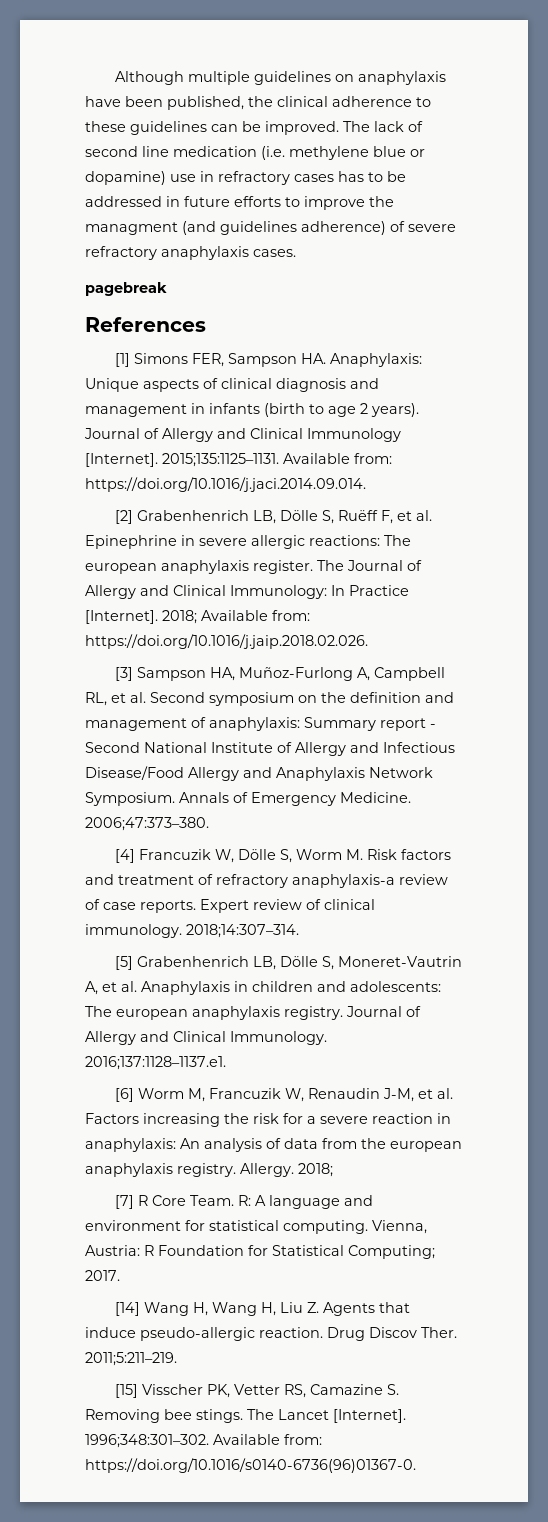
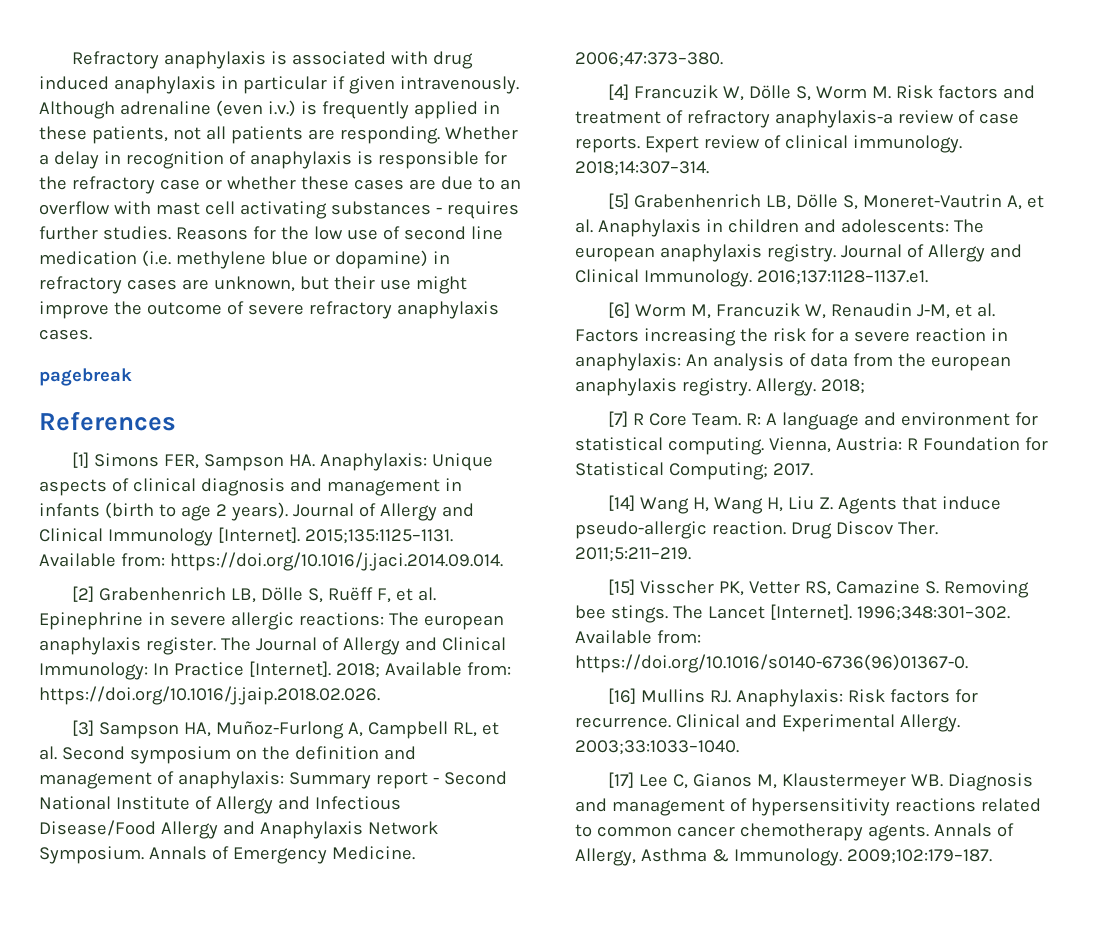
- Although multiple guidelines on anaphylaxis have been published, the clinical adherence to these guidelines can be improved. The lack of second line medication (i.e. methylene blue or dopamine) use in refractory cases has to be addressed in future efforts to improve the managment (and guidelines adherence) of severe refractory anaphylaxis cases.
+ Refractory anaphylaxis is associated with drug induced anaphylaxis in particular if given intravenously. Although adrenaline (even i.v.) is frequently applied in these patients, not all patients are responding. Whether a delay in recognition of anaphylaxis is responsible for the refractory case or whether these cases are due to an overflow with mast cell activating substances - requires further studies. Reasons for the low use of second line medication (i.e. methylene blue or dopamine) in refractory cases are unknown, but their use might improve the outcome of severe refractory anaphylaxis cases.
+ [16] Mullins RJ. Anaphylaxis: Risk factors for recurrence. Clinical and Experimental Allergy. 2003;33:1033–1040.
+ [17] Lee C, Gianos M, Klaustermeyer WB. Diagnosis and management of hypersensitivity reactions related to common cancer chemotherapy agents. Annals of Allergy, Asthma & Immunology. 2009;102:179–187.

